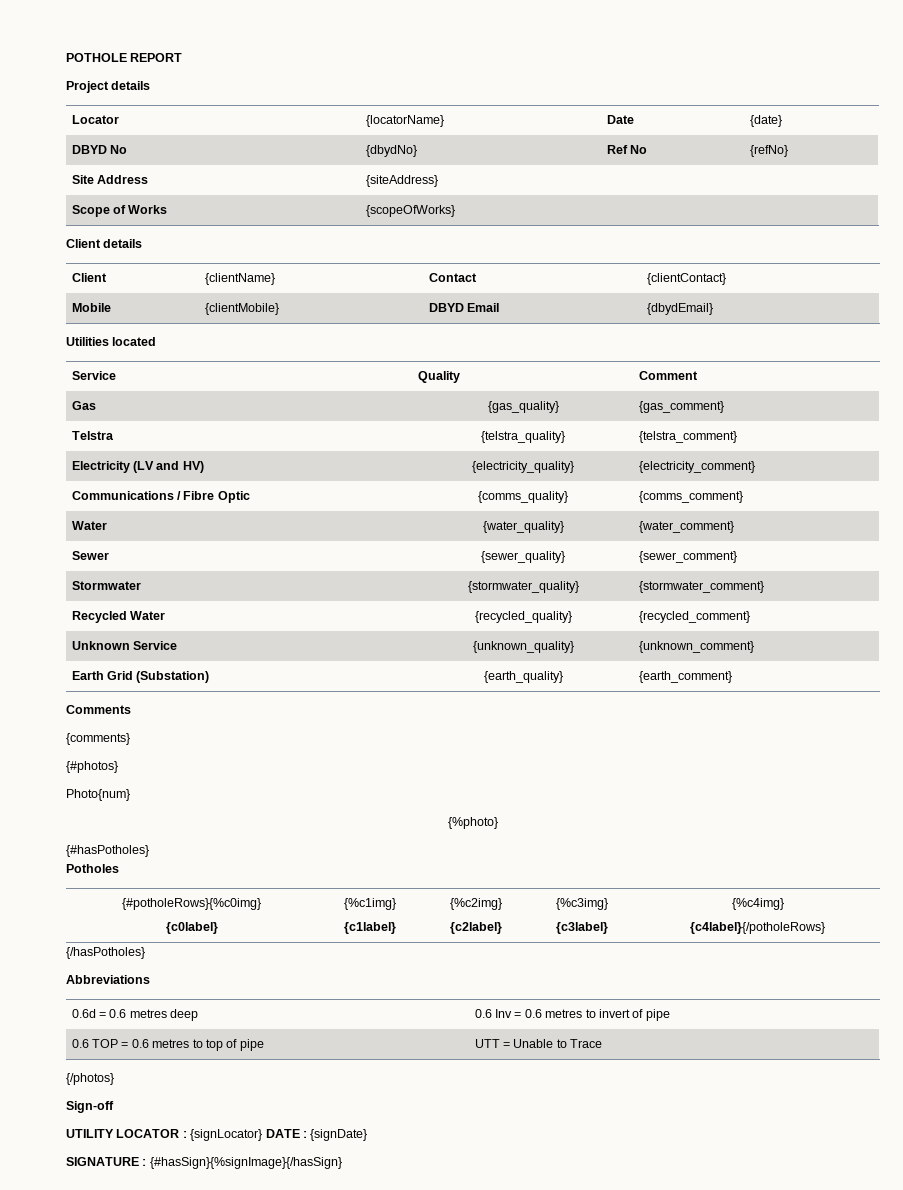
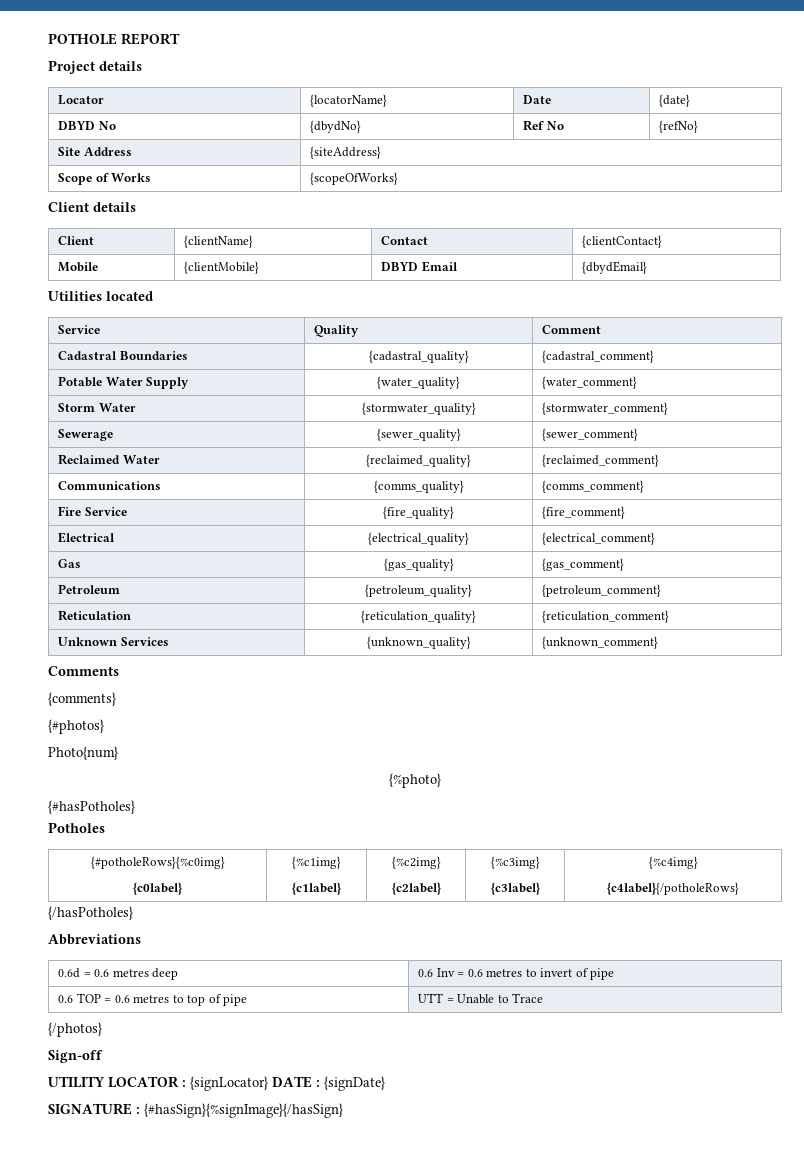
+ Cadastral Boundaries | {cadastral_quality} | {cadastral_comment}
+ Potable Water Supply | {water_quality} | {water_comment}
+ Storm Water | {stormwater_quality} | {stormwater_comment}
+ Sewerage | {sewer_quality} | {sewer_comment}
+ Reclaimed Water | {reclaimed_quality} | {reclaimed_comment}
+ Communications | {comms_quality} | {comms_comment}
+ Fire Service | {fire_quality} | {fire_comment}
+ Electrical | {electrical_quality} | {electrical_comment}
  Gas | {gas_quality} | {gas_comment}
- Telstra | {telstra_quality} | {telstra_comment}
- Electricity (LV and HV) | {electricity_quality} | {electricity_comment}
- Communications / Fibre Optic | {comms_quality} | {comms_comment}
- Water | {water_quality} | {water_comment}
- Sewer | {sewer_quality} | {sewer_comment}
- Stormwater | {stormwater_quality} | {stormwater_comment}
- Recycled Water | {recycled_quality} | {recycled_comment}
+ Petroleum | {petroleum_quality} | {petroleum_comment}
+ Reticulation | {reticulation_quality} | {reticulation_comment}
- Unknown Service | {unknown_quality} | {unknown_comment}
+ Unknown Services | {unknown_quality} | {unknown_comment}
- Earth Grid (Substation) | {earth_quality} | {earth_comment}

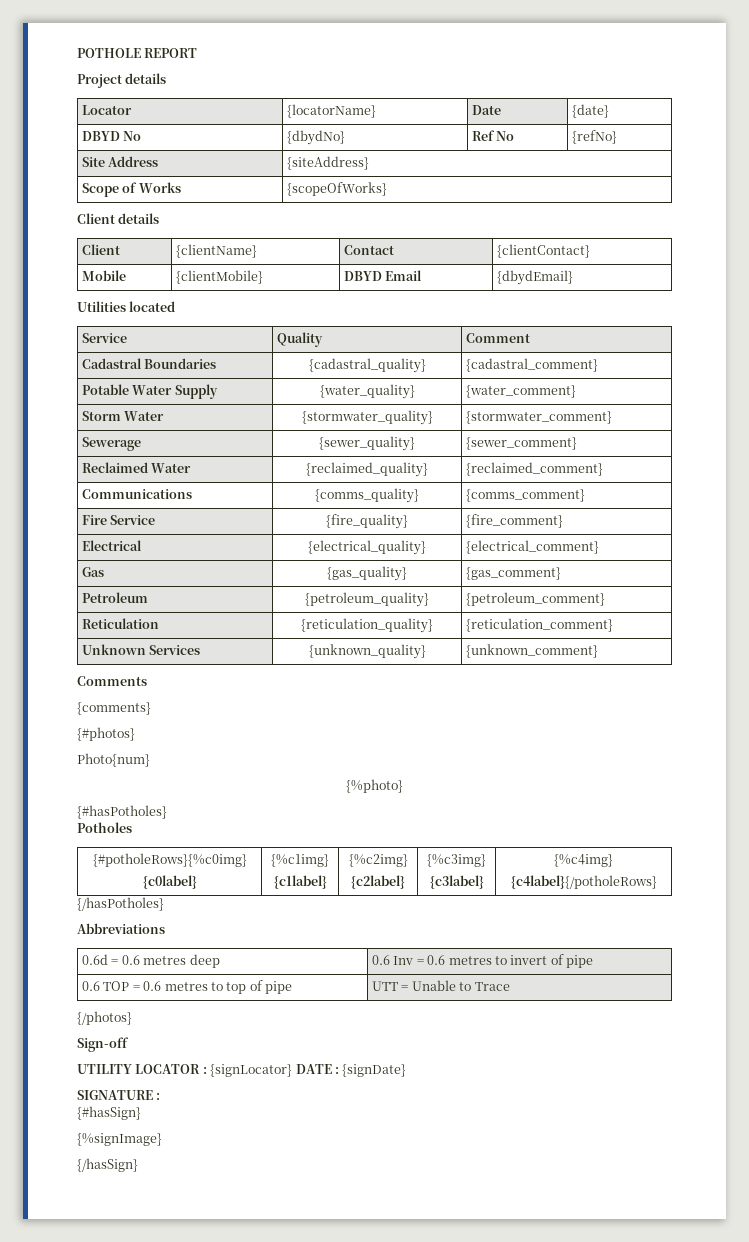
- SIGNATURE : {#hasSign}{%signImage}{/hasSign}
+ SIGNATURE :
+ {#hasSign}
+ {%signImage}
+ {/hasSign}

